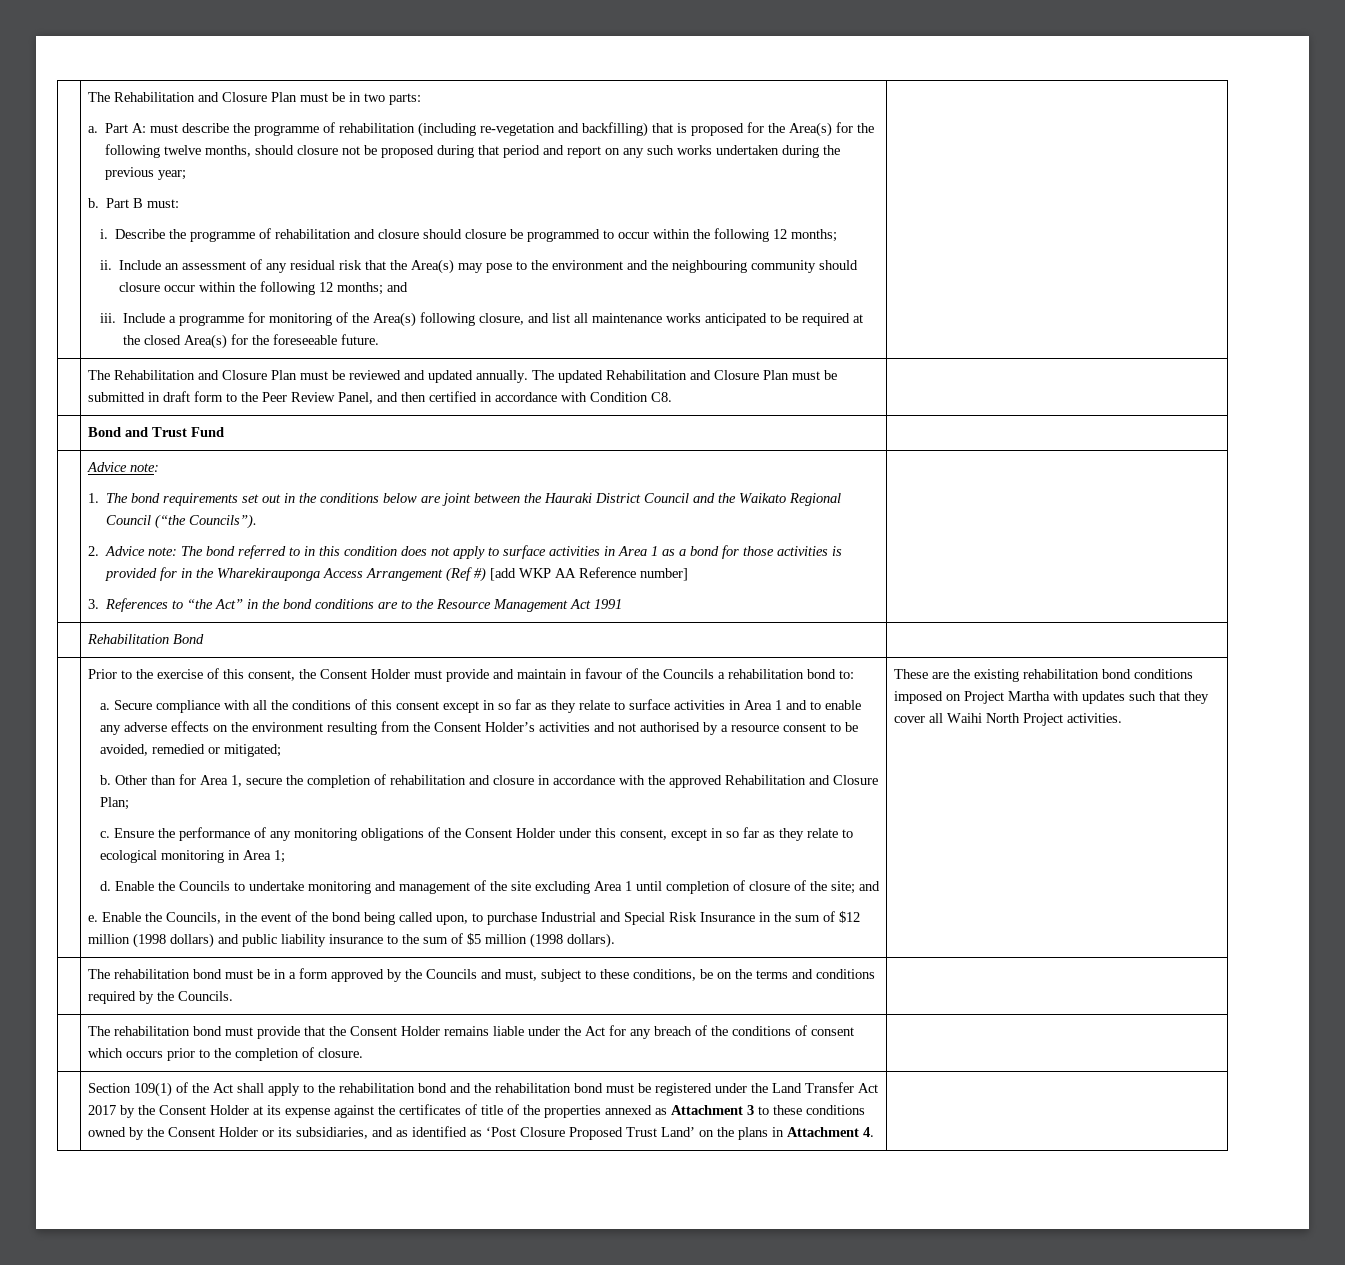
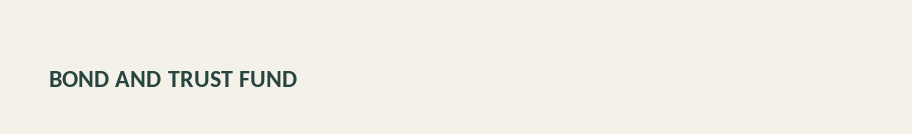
- The Rehabilitation and Closure Plan must be in two parts:
- a. Part A: must describe the programme of rehabilitation (including re-vegetation and backfilling) that is proposed for the Area(s) for the following twelve months, should closure not be proposed during that period and report on any such works undertaken during the previous year;
- b. Part B must:
- i. Describe the programme of rehabilitation and closure should closure be programmed to occur within the following 12 months;
- ii. Include an assessment of any residual risk that the Area(s) may pose to the environment and the neighbouring community should closure occur within the following 12 months; and
- iii. Include a programme for monitoring of the Area(s) following closure, and list all maintenance works anticipated to be required at the closed Area(s) for the foreseeable future. |
- | The Rehabilitation and Closure Plan must be reviewed and updated annually. The updated Rehabilitation and Closure Plan must be submitted in draft form to the Peer Review Panel, and then certified in accordance with Condition C8. |
- | Bond and Trust Fund |
- | Advice note:
- 1. The bond requirements set out in the conditions below are joint between the Hauraki District Council and the Waikato Regional Council (“the Councils”).
- 2. Advice note: The bond referred to in this condition does not apply to surface activities in Area 1 as a bond for those activities is provided for in the Wharekirauponga Access Arrangement (Ref #) [add WKP AA Reference number]
- 3. References to “the Act” in the bond conditions are to the Resource Management Act 1991 |
- | Rehabilitation Bond |
- | Prior to the exercise of this consent, the Consent Holder must provide and maintain in favour of the Councils a rehabilitation bond to:
- a. Secure compliance with all the conditions of this consent except in so far as they relate to surface activities in Area 1 and to enable any adverse effects on the environment resulting from the Consent Holder’s activities and not authorised by a resource consent to be avoided, remedied or mitigated;
- b. Other than for Area 1, secure the completion of rehabilitation and closure in accordance with the approved Rehabilitation and Closure Plan;
- c. Ensure the performance of any monitoring obligations of the Consent Holder under this consent, except in so far as they relate to ecological monitoring in Area 1;
- d. Enable the Councils to undertake monitoring and management of the site excluding Area 1 until completion of closure of the site; and
- e. Enable the Councils, in the event of the bond being called upon, to purchase Industrial and Special Risk Insurance in the sum of $12 million (1998 dollars) and public liability insurance to the sum of $5 million (1998 dollars). | These are the existing rehabilitation bond conditions imposed on Project Martha with updates such that they cover all Waihi North Project activities.
- | The rehabilitation bond must be in a form approved by the Councils and must, subject to these conditions, be on the terms and conditions required by the Councils. |
- | The rehabilitation bond must provide that the Consent Holder remains liable under the Act for any breach of the conditions of consent which occurs prior to the completion of closure. |
- | Section 109(1) of the Act shall apply to the rehabilitation bond and the rehabilitation bond must be registered under the Land Transfer Act 2017 by the Consent Holder at its expense against the certificates of title of the properties annexed as Attachment 3 to these conditions owned by the Consent Holder or its subsidiaries, and as identified as ‘Post Closure Proposed Trust Land’ on the plans in Attachment 4.
+ BOND AND TRUST FUND

